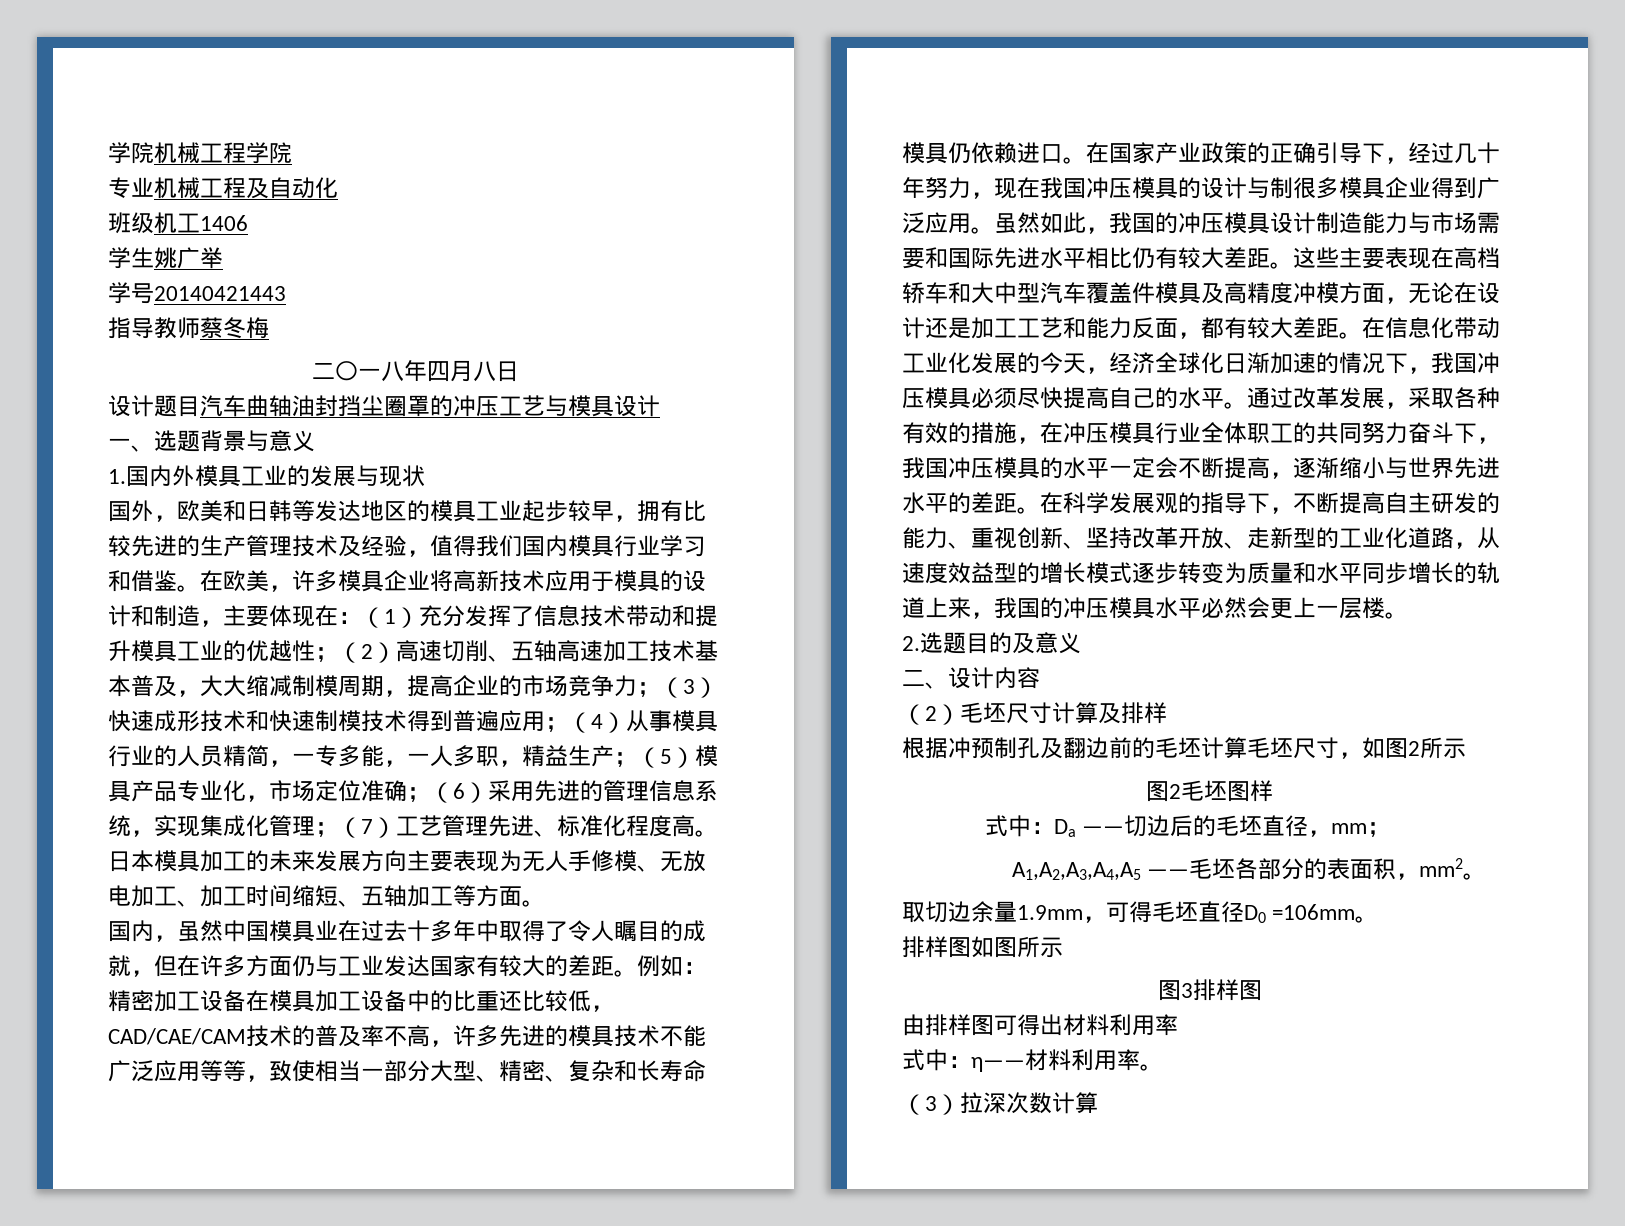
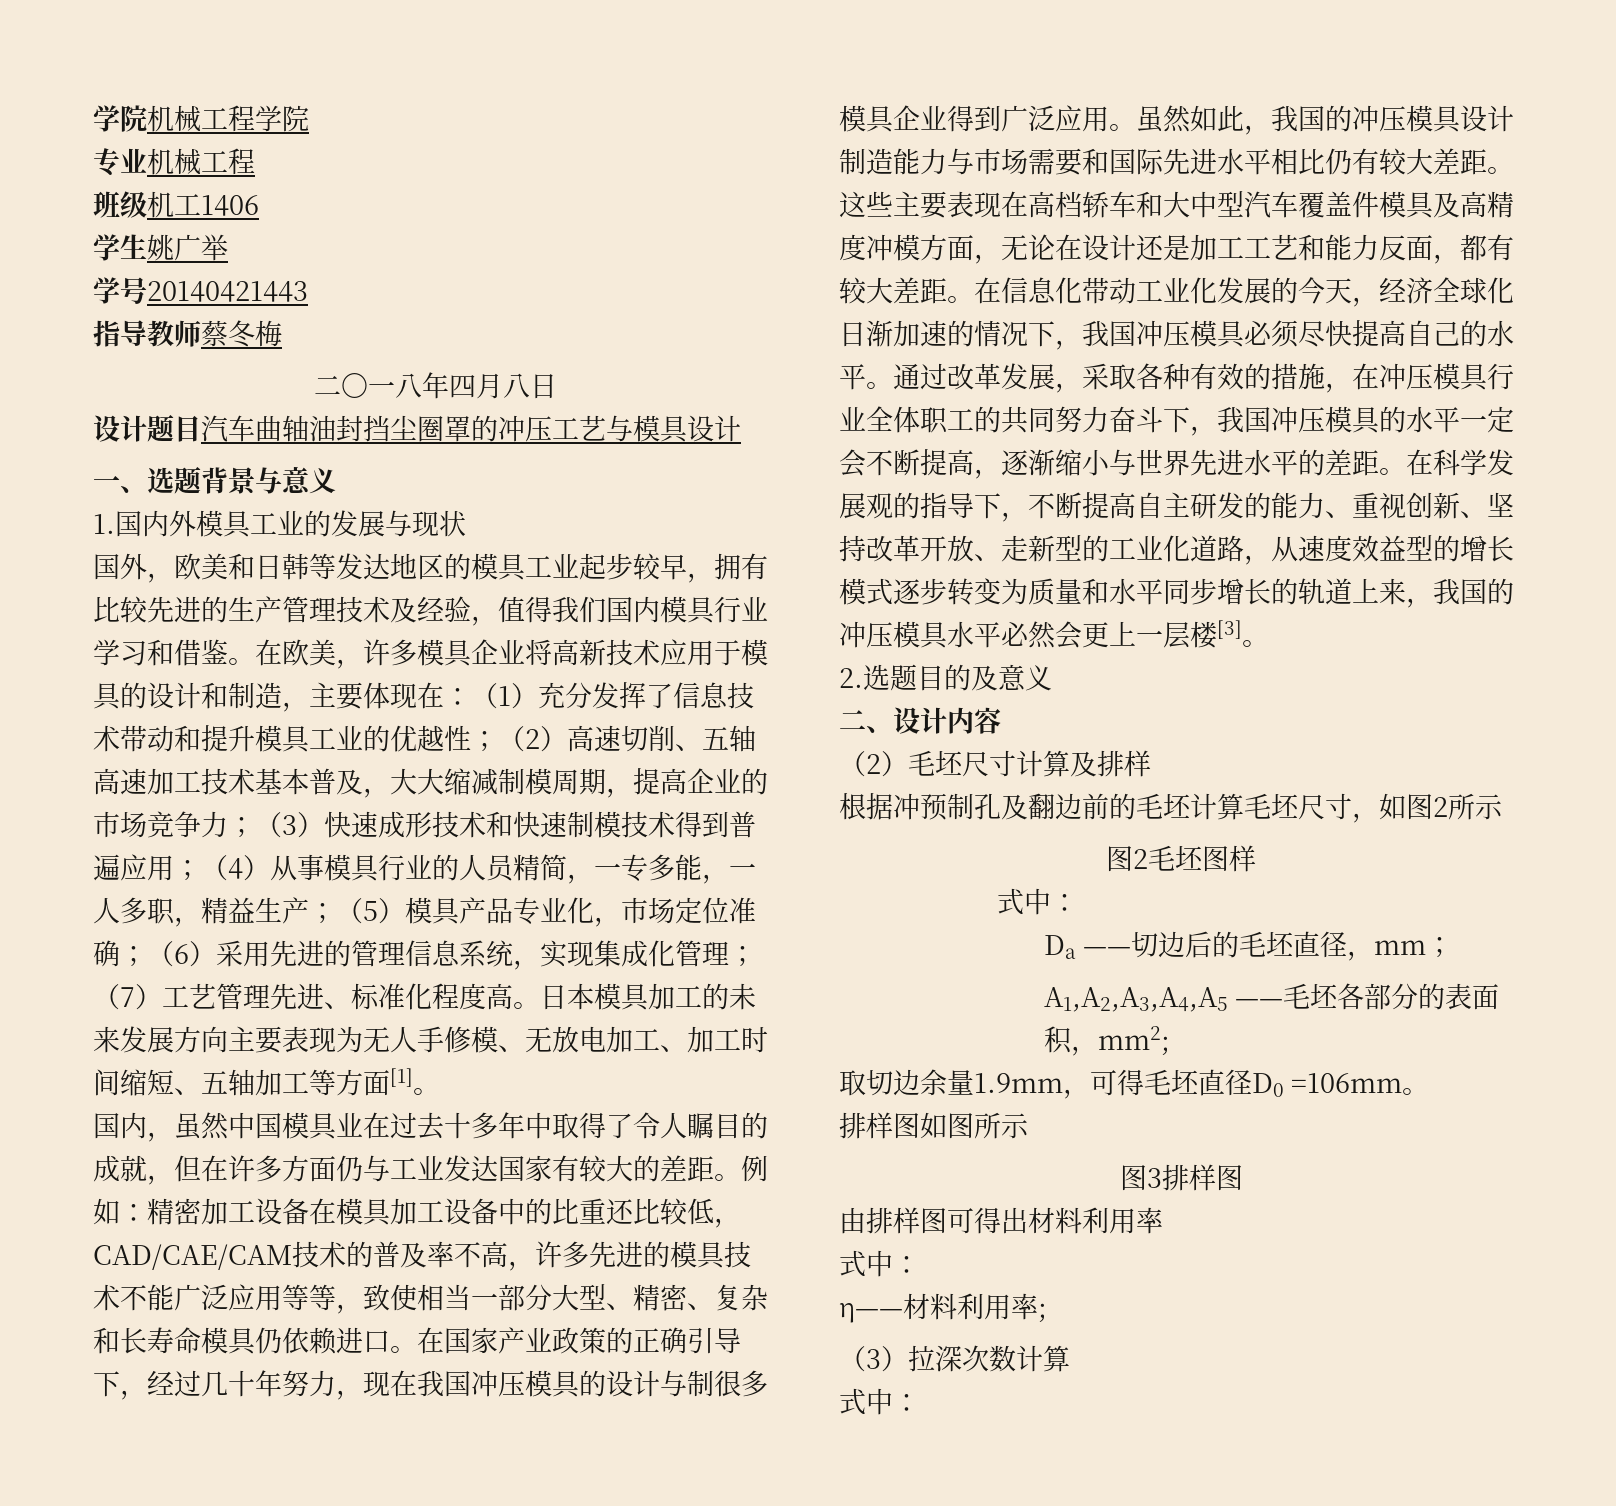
- 专业机械工程及自动化
+ 专业机械工程
- 日本模具加工的未来发展方向主要表现为无人手修模、无放电加工、加工时间缩短、五轴加工等方面。
+ 日本模具加工的未来发展方向主要表现为无人手修模、无放电加工、加工时间缩短、五轴加工等方面[1]。
- 在科学发展观的指导下，不断提高自主研发的能力、重视创新、坚持改革开放、走新型的工业化道路，从速度效益型的增长模式逐步转变为质量和水平同步增长的轨道上来，我国的冲压模具水平必然会更上一层楼。
+ 在科学发展观的指导下，不断提高自主研发的能力、重视创新、坚持改革开放、走新型的工业化道路，从速度效益型的增长模式逐步转变为质量和水平同步增长的轨道上来，我国的冲压模具水平必然会更上一层楼[3]。
  图2毛坯图样
- 式中：Da ——切边后的毛坯直径，mm；
+ 式中：
+ Da ——切边后的毛坯直径，mm；
- A1,A2,A3,A4,A5 ——毛坯各部分的表面积，mm2。
+ A1,A2,A3,A4,A5 ——毛坯各部分的表面积，mm2;
  由排样图可得出材料利用率
- 式中：η——材料利用率。
+ 式中：
+ η——材料利用率;
  （3）拉深次数计算
+ 式中：

